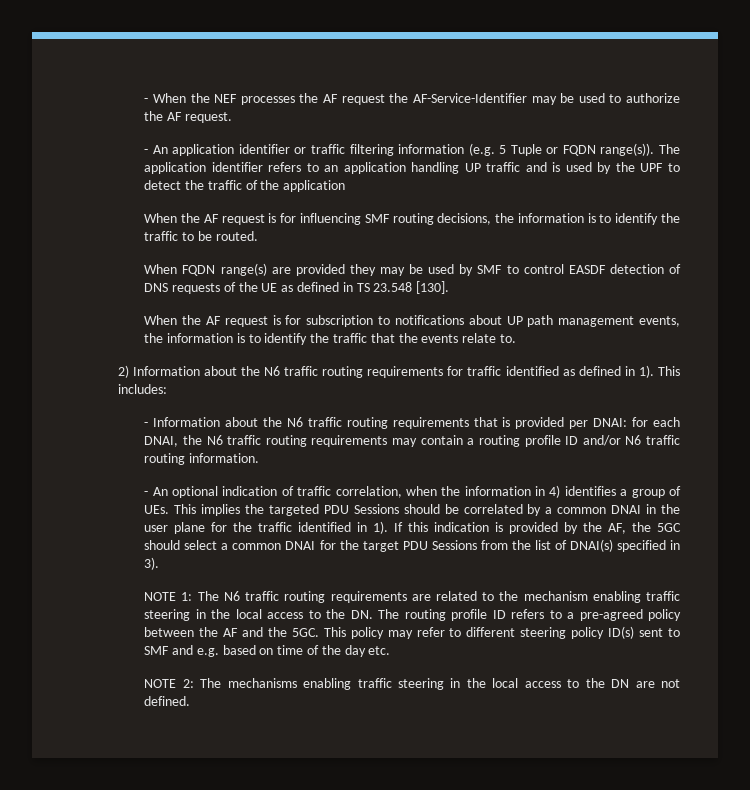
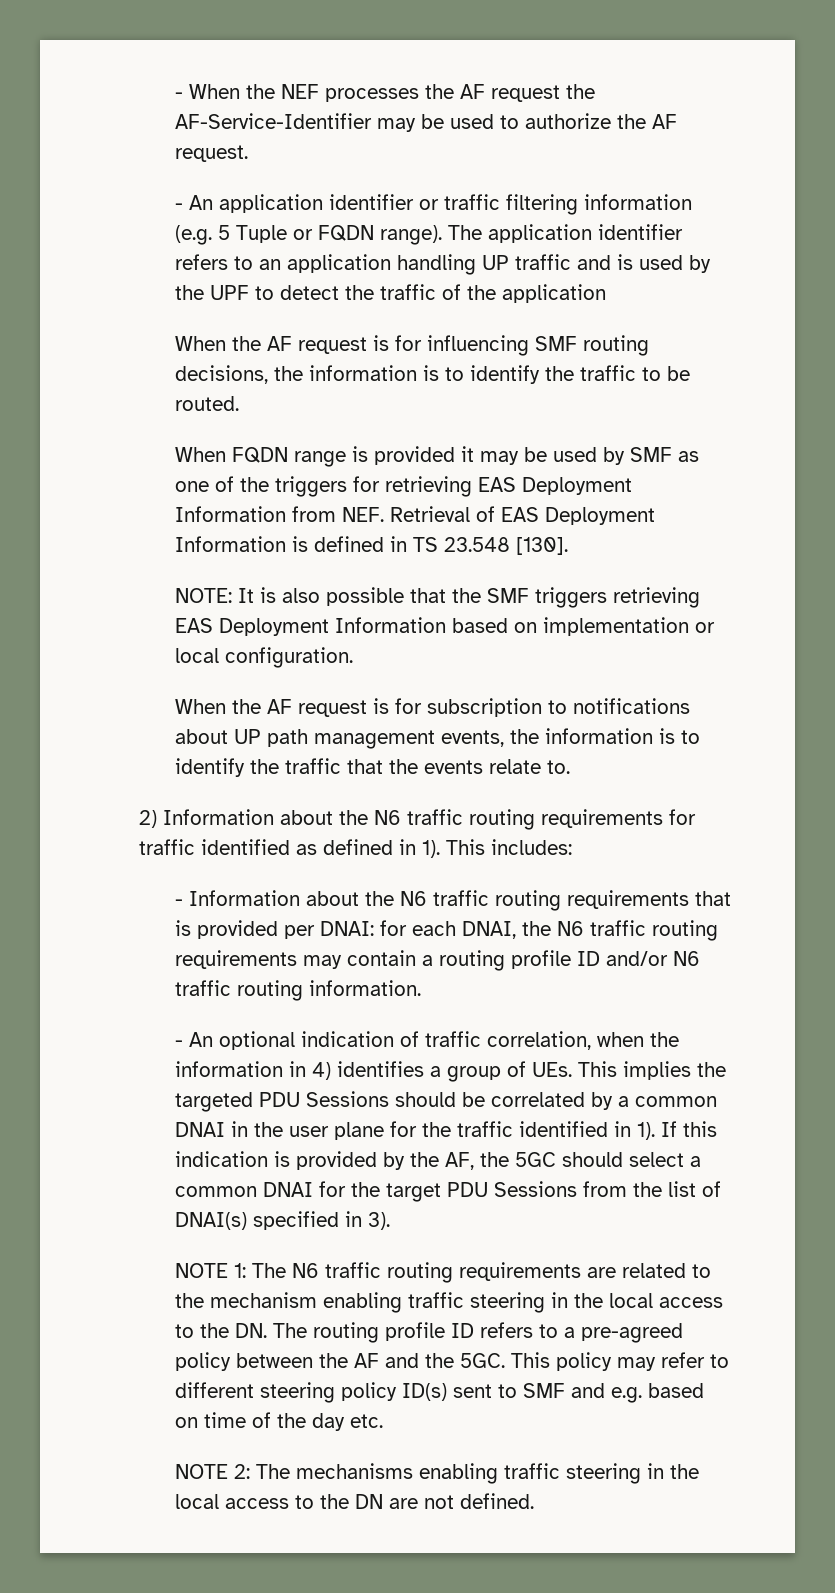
- - An application identifier or traffic filtering information (e.g. 5 Tuple or FQDN range(s)).
+ - An application identifier or traffic filtering information (e.g. 5 Tuple or FQDN range).
- When FQDN range(s) are provided they may be used by SMF to control EASDF detection of DNS requests of the UE as defined in TS 23.548 [130].
+ When FQDN range is provided it may be used by SMF as one of the triggers for retrieving EAS Deployment Information from NEF. Retrieval of EAS Deployment Information is defined in TS 23.548 [130].
+ NOTE: It is also possible that the SMF triggers retrieving EAS Deployment Information based on implementation or local configuration.

